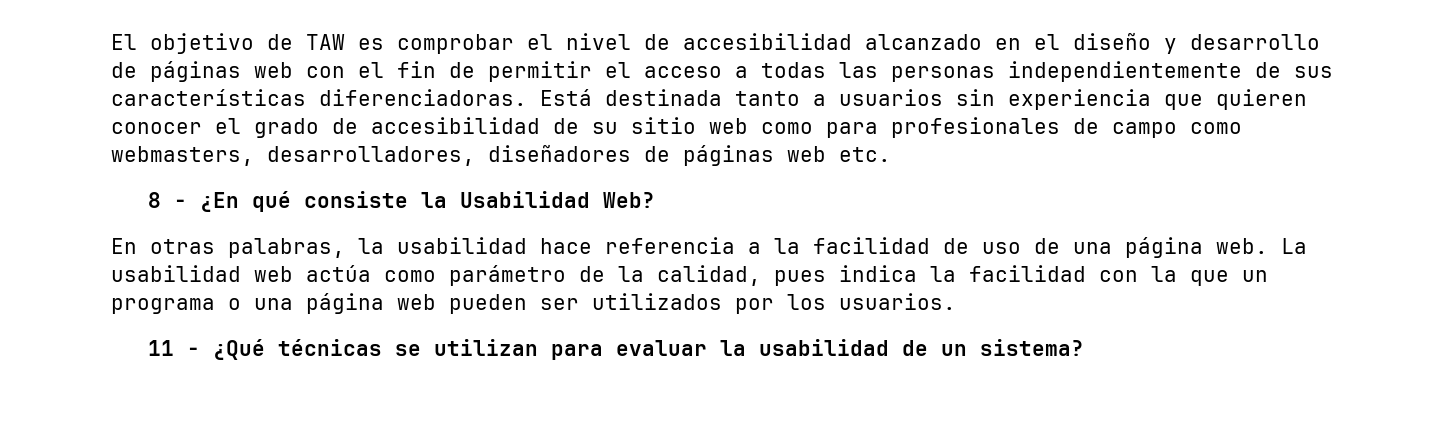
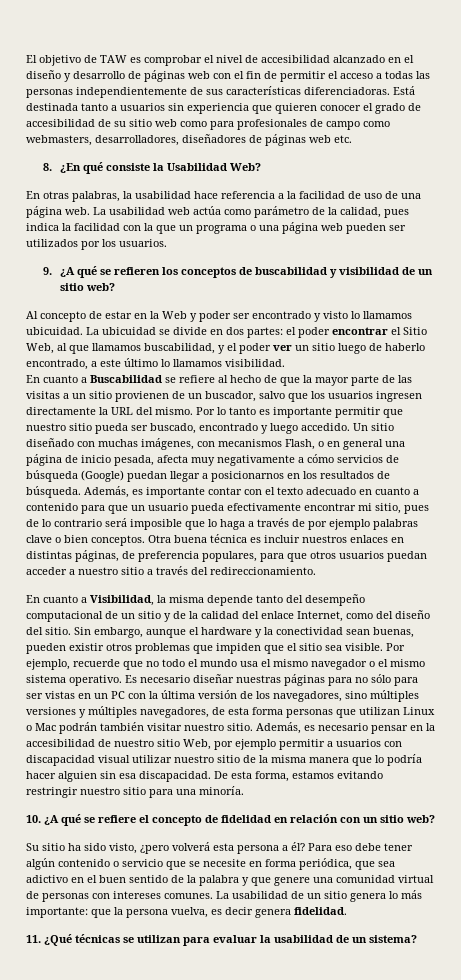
- 8 - ¿En qué consiste la Usabilidad Web?
+ 8. ¿En qué consiste la Usabilidad Web?
- 11 - ¿Qué técnicas se utilizan para evaluar la usabilidad de un sistema?
+ 9. ¿A qué se refieren los conceptos de buscabilidad y visibilidad de un sitio web?
+ Al concepto de estar en la Web y poder ser encontrado y visto lo llamamos ubicuidad. La ubicuidad se divide en dos partes: el poder encontrar el Sitio Web, al que llamamos buscabilidad, y el poder ver un sitio luego de haberlo encontrado, a este último lo llamamos visibilidad.
+ En cuanto a Buscabilidad se refiere al hecho de que la mayor parte de las visitas a un sitio provienen de un buscador, salvo que los usuarios ingresen directamente la URL del mismo. Por lo tanto es importante permitir que nuestro sitio pueda ser buscado, encontrado y luego accedido. Un sitio diseñado con muchas imágenes, con mecanismos Flash, o en general una página de inicio pesada, afecta muy negativamente a cómo servicios de búsqueda (Google) puedan llegar a posicionarnos en los resultados de búsqueda. Además, es importante contar con el texto adecuado en cuanto a contenido para que un usuario pueda efectivamente encontrar mi sitio, pues de lo contrario será imposible que lo haga a través de por ejemplo palabras clave o bien conceptos. Otra buena técnica es incluir nuestros enlaces en distintas páginas, de preferencia populares, para que otros usuarios puedan acceder a nuestro sitio a través del redireccionamiento.
+ En cuanto a Visibilidad, la misma depende tanto del desempeño computacional de un sitio y de la calidad del enlace Internet, como del diseño del sitio. Sin embargo, aunque el hardware y la conectividad sean buenas, pueden existir otros problemas que impiden que el sitio sea visible. Por ejemplo, recuerde que no todo el mundo usa el mismo navegador o el mismo sistema operativo. Es necesario diseñar nuestras páginas para no sólo para ser vistas en un PC con la última versión de los navegadores, sino múltiples versiones y múltiples navegadores, de esta forma personas que utilizan Linux o Mac podrán también visitar nuestro sitio. Además, es necesario pensar en la accesibilidad de nuestro sitio Web, por ejemplo permitir a usuarios con discapacidad visual utilizar nuestro sitio de la misma manera que lo podría hacer alguien sin esa discapacidad. De esta forma, estamos evitando restringir nuestro sitio para una minoría.
+ 10. ¿A qué se refiere el concepto de fidelidad en relación con un sitio web?
+ Su sitio ha sido visto, ¿pero volverá esta persona a él? Para eso debe tener algún contenido o servicio que se necesite en forma periódica, que sea adictivo en el buen sentido de la palabra y que genere una comunidad virtual de personas con intereses comunes. La usabilidad de un sitio genera lo más importante: que la persona vuelva, es decir genera fidelidad.
+ 11. ¿Qué técnicas se utilizan para evaluar la usabilidad de un sistema?

